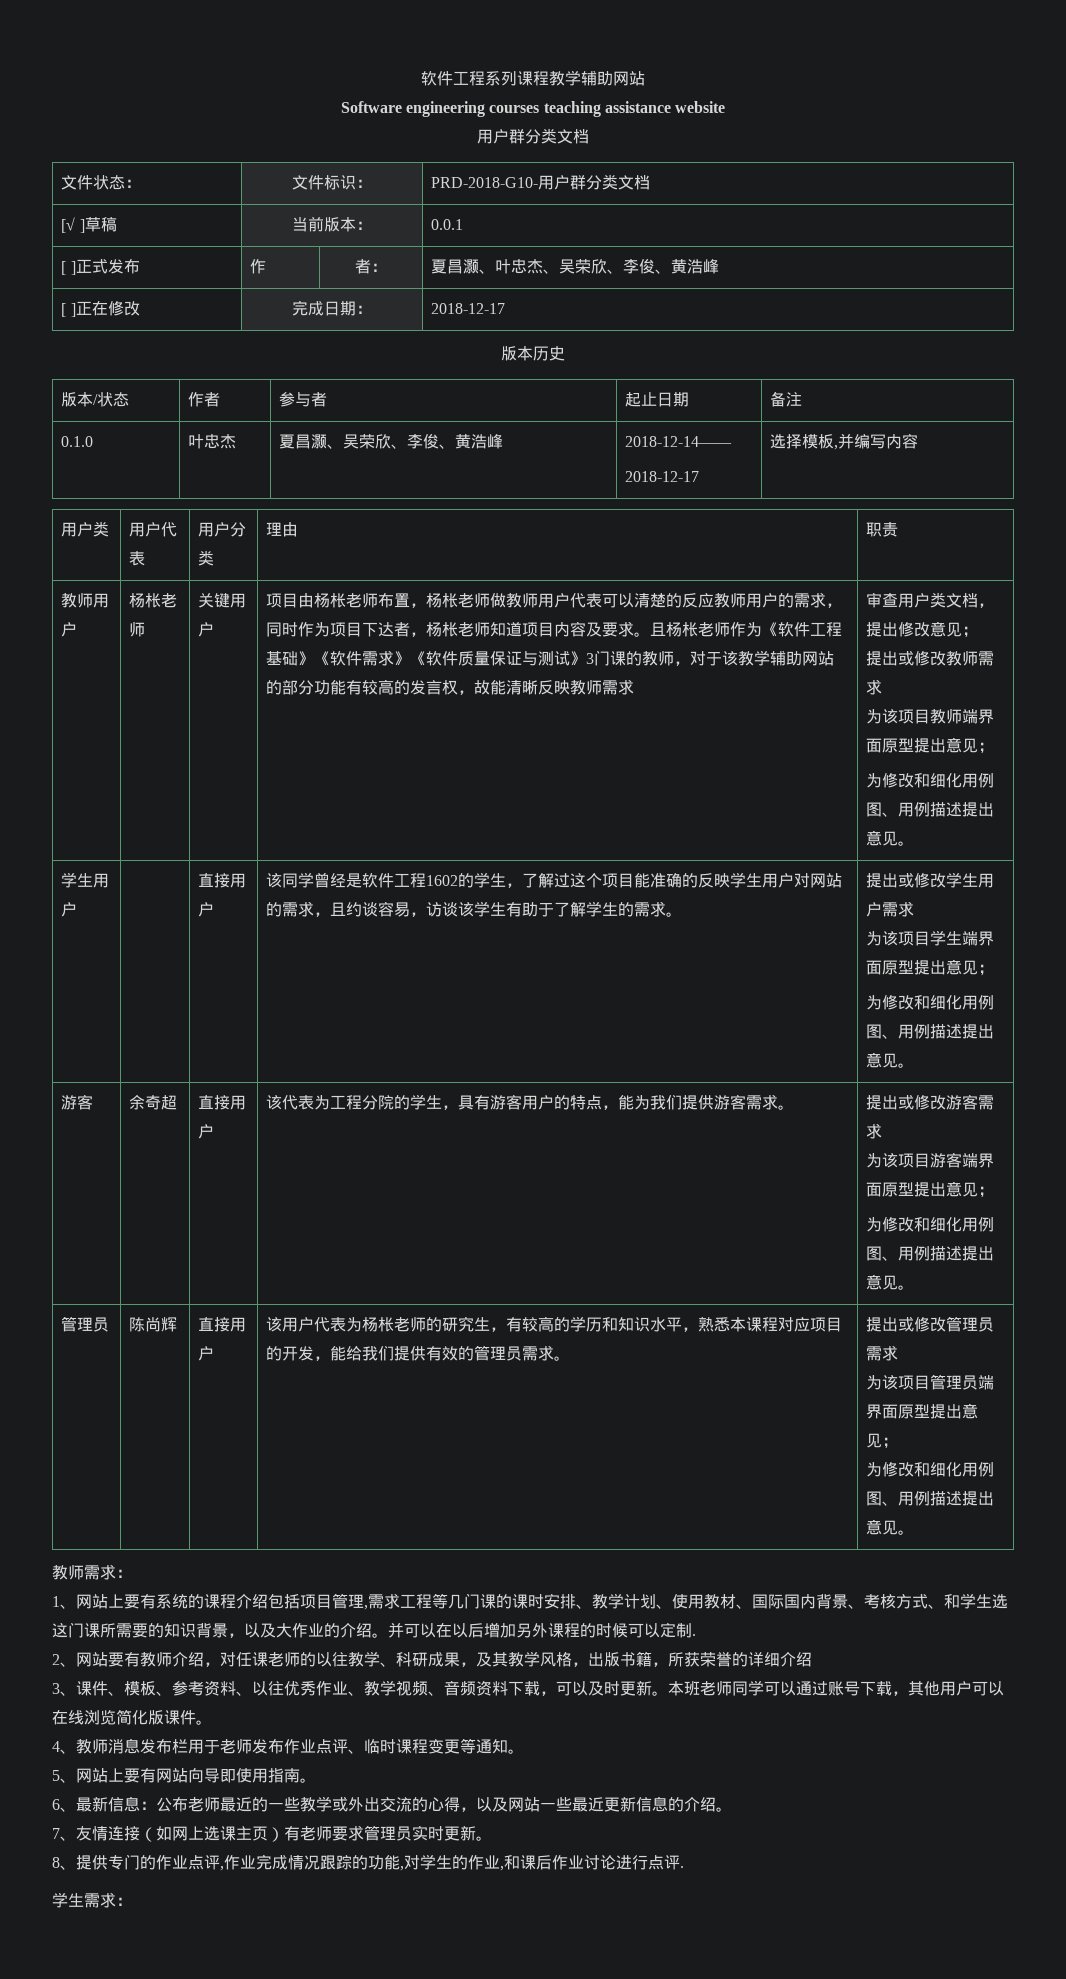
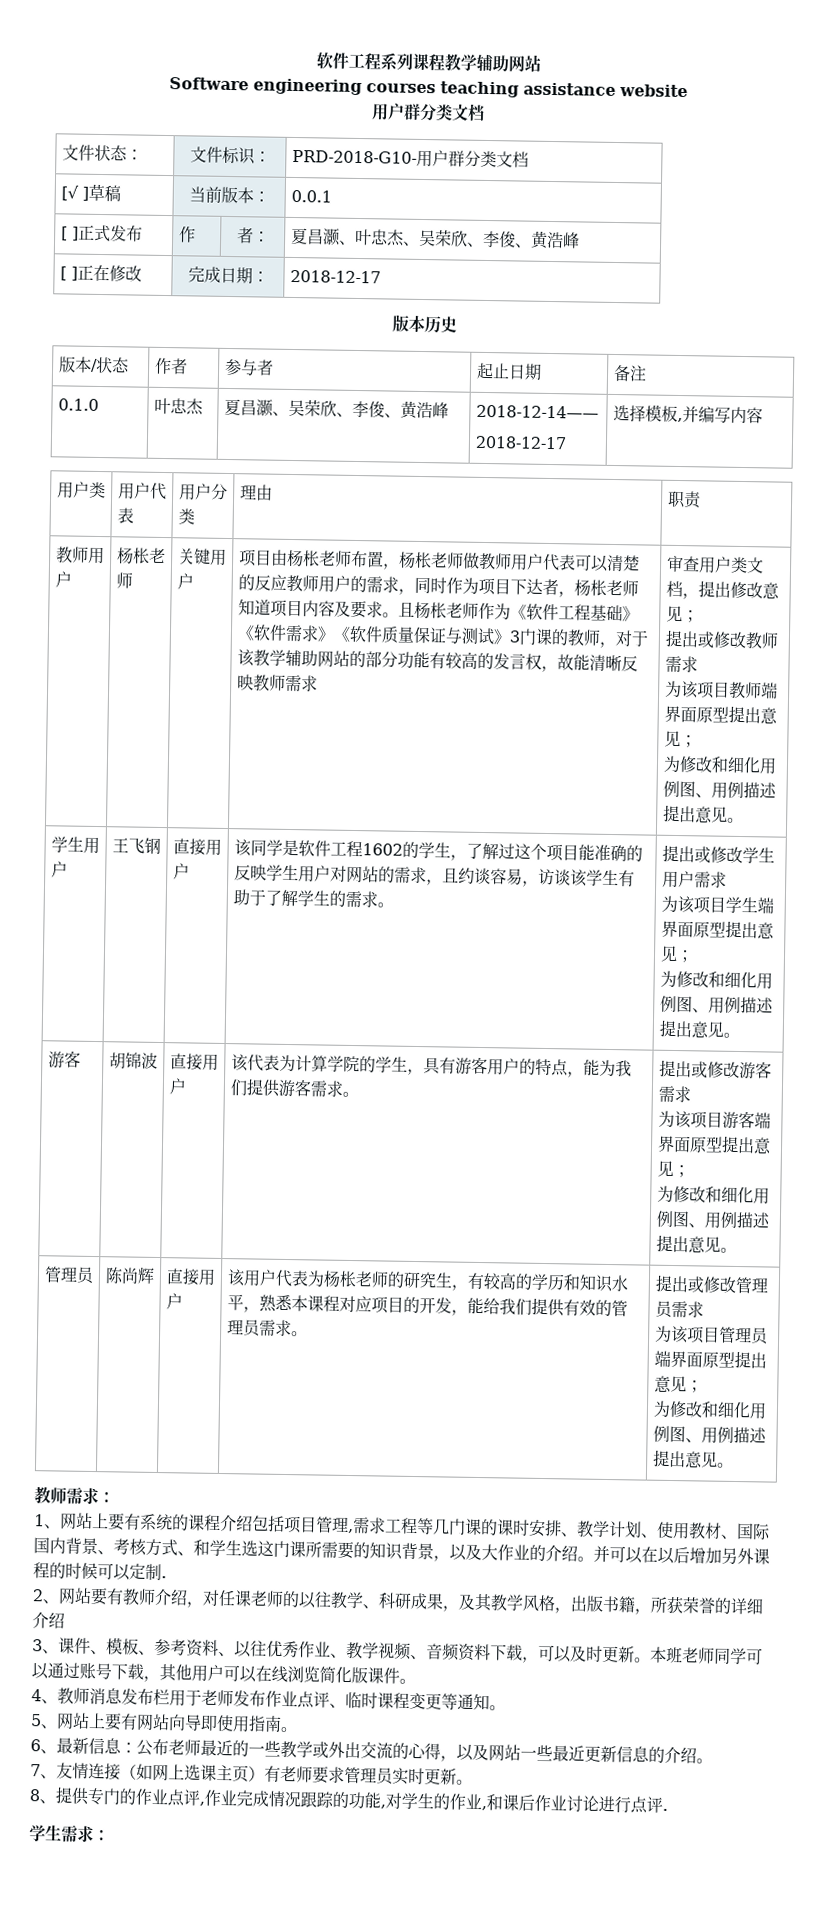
+ 王飞钢
- 该同学曾经是软件工程1602的学生，了解过这个项目能准确的反映学生用户对网站的需求，且约谈容易，访谈该学生有助于了解学生的需求。
+ 该同学是软件工程1602的学生，了解过这个项目能准确的反映学生用户对网站的需求，且约谈容易，访谈该学生有助于了解学生的需求。
- 余奇超
+ 胡锦波
- 该代表为工程分院的学生，具有游客用户的特点，能为我们提供游客需求。
+ 该代表为计算学院的学生，具有游客用户的特点，能为我们提供游客需求。

